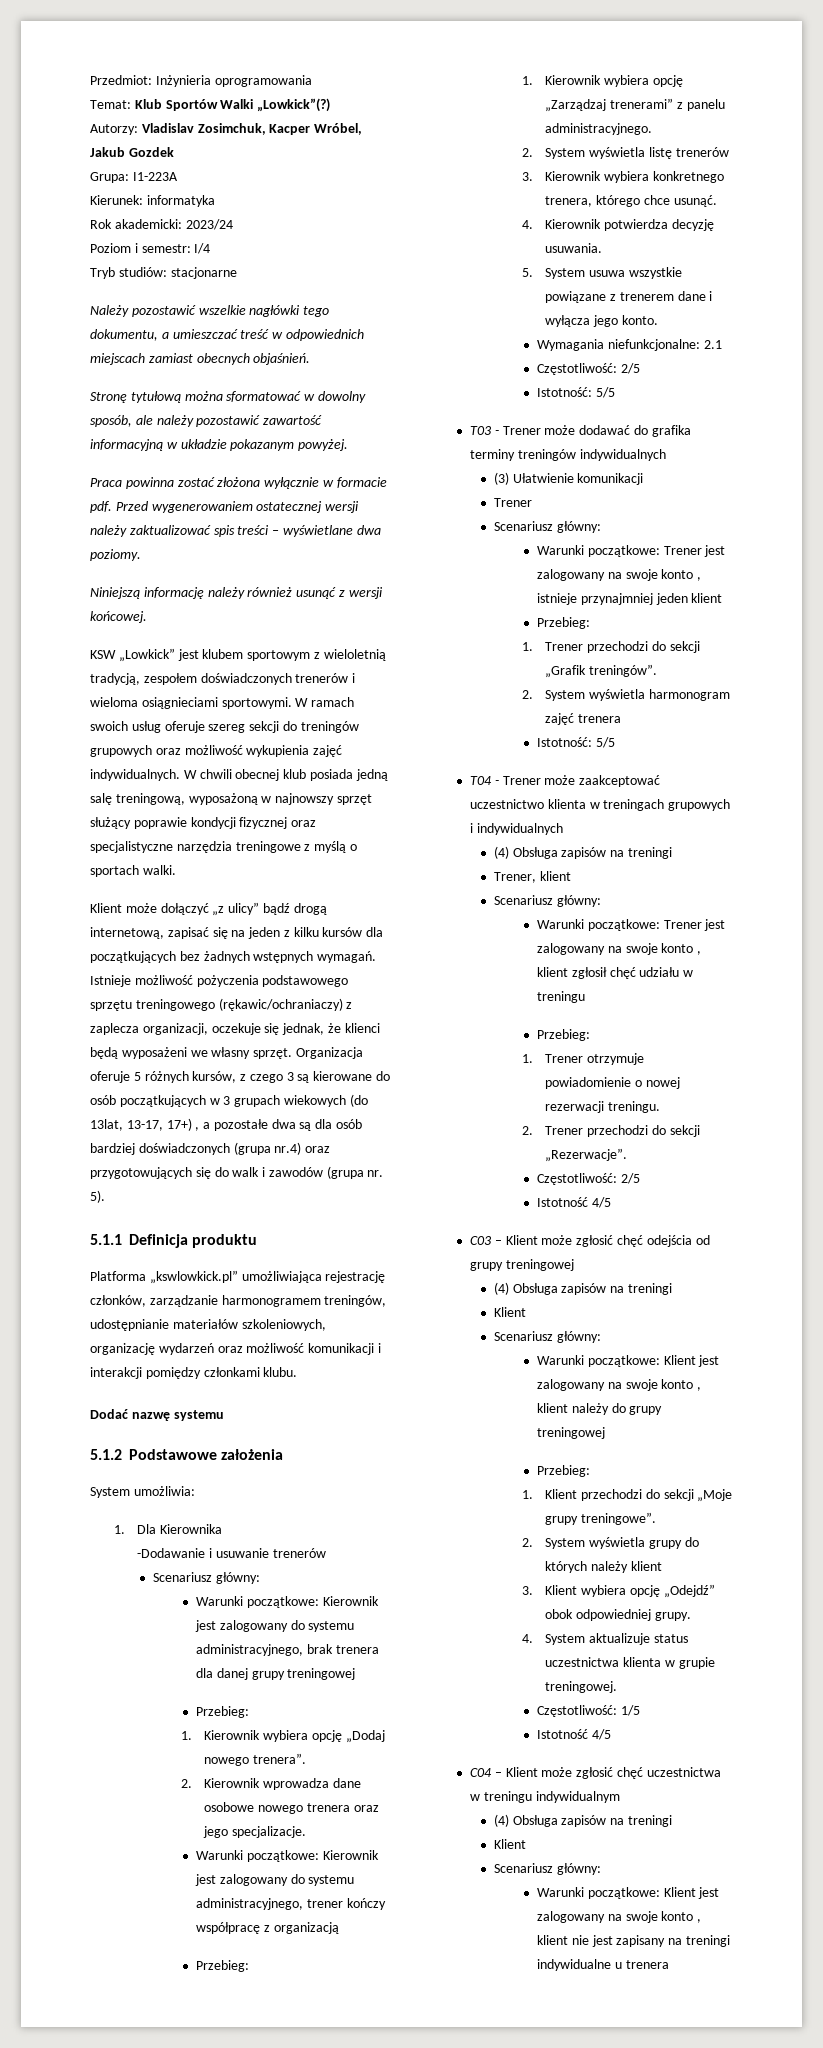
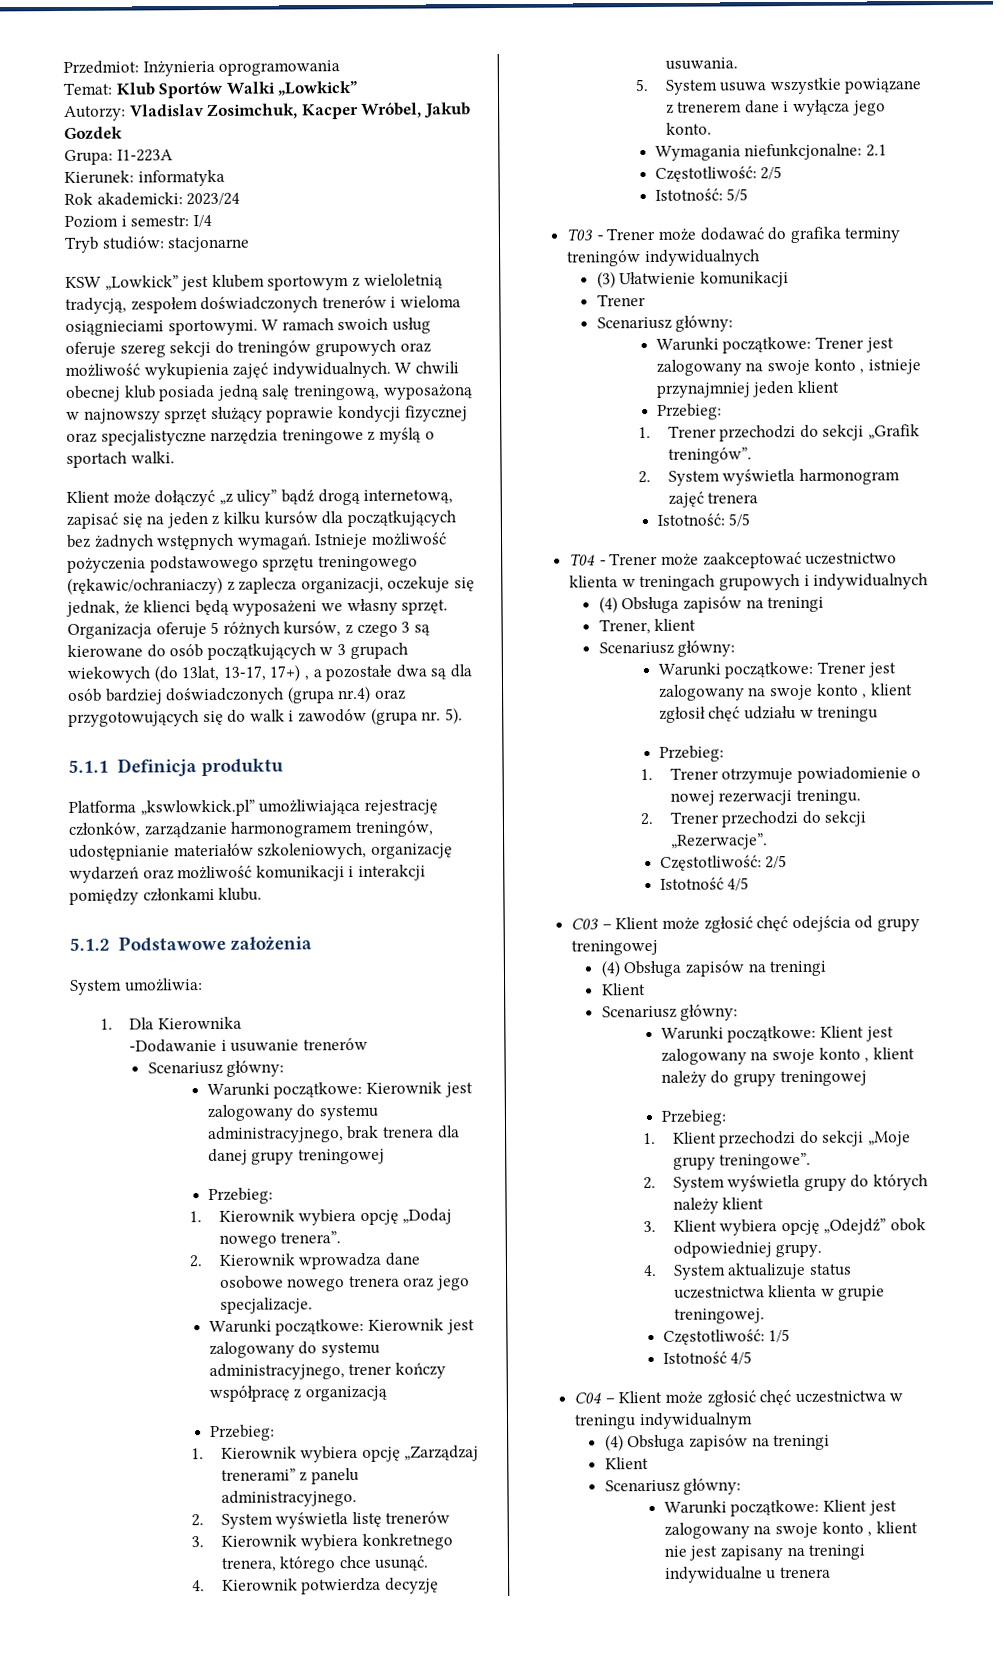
- Temat: Klub Sportów Walki „Lowkick”(?)
+ Temat: Klub Sportów Walki „Lowkick”
- Należy pozostawić wszelkie nagłówki tego dokumentu, a umieszczać treść w odpowiednich miejscach zamiast obecnych objaśnień.
- Stronę tytułową można sformatować w dowolny sposób, ale należy pozostawić zawartość informacyjną w układzie pokazanym powyżej.
- Praca powinna zostać złożona wyłącznie w formacie pdf. Przed wygenerowaniem ostatecznej wersji należy zaktualizować spis treści – wyświetlane dwa poziomy.
- Niniejszą informację należy również usunąć z wersji końcowej.
- Dodać nazwę systemu

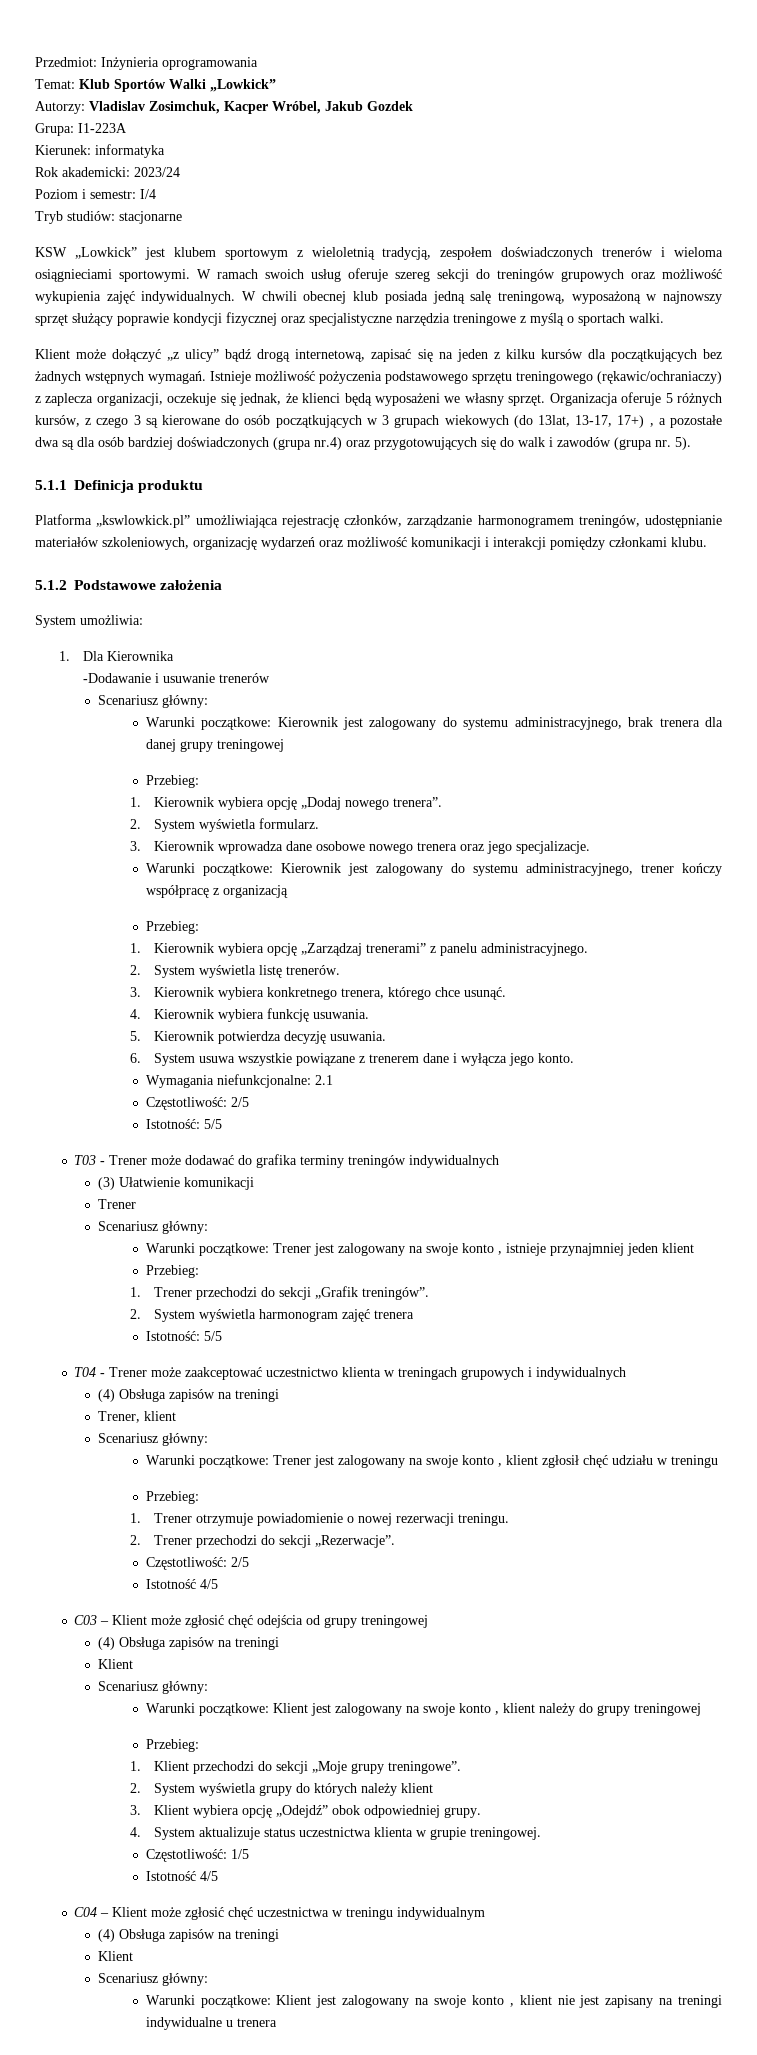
- 2. Kierownik wprowadza dane osobowe nowego trenera oraz jego specjalizacje.
+ 2. System wyświetla formularz.
+ 3. Kierownik wprowadza dane osobowe nowego trenera oraz jego specjalizacje.
- 2. System wyświetla listę trenerów
+ 2. System wyświetla listę trenerów.
- 4. Kierownik potwierdza decyzję usuwania.
+ 4. Kierownik wybiera funkcję usuwania.
+ 5. Kierownik potwierdza decyzję usuwania.
- 5. System usuwa wszystkie powiązane z trenerem dane i wyłącza jego konto.
+ 6. System usuwa wszystkie powiązane z trenerem dane i wyłącza jego konto.

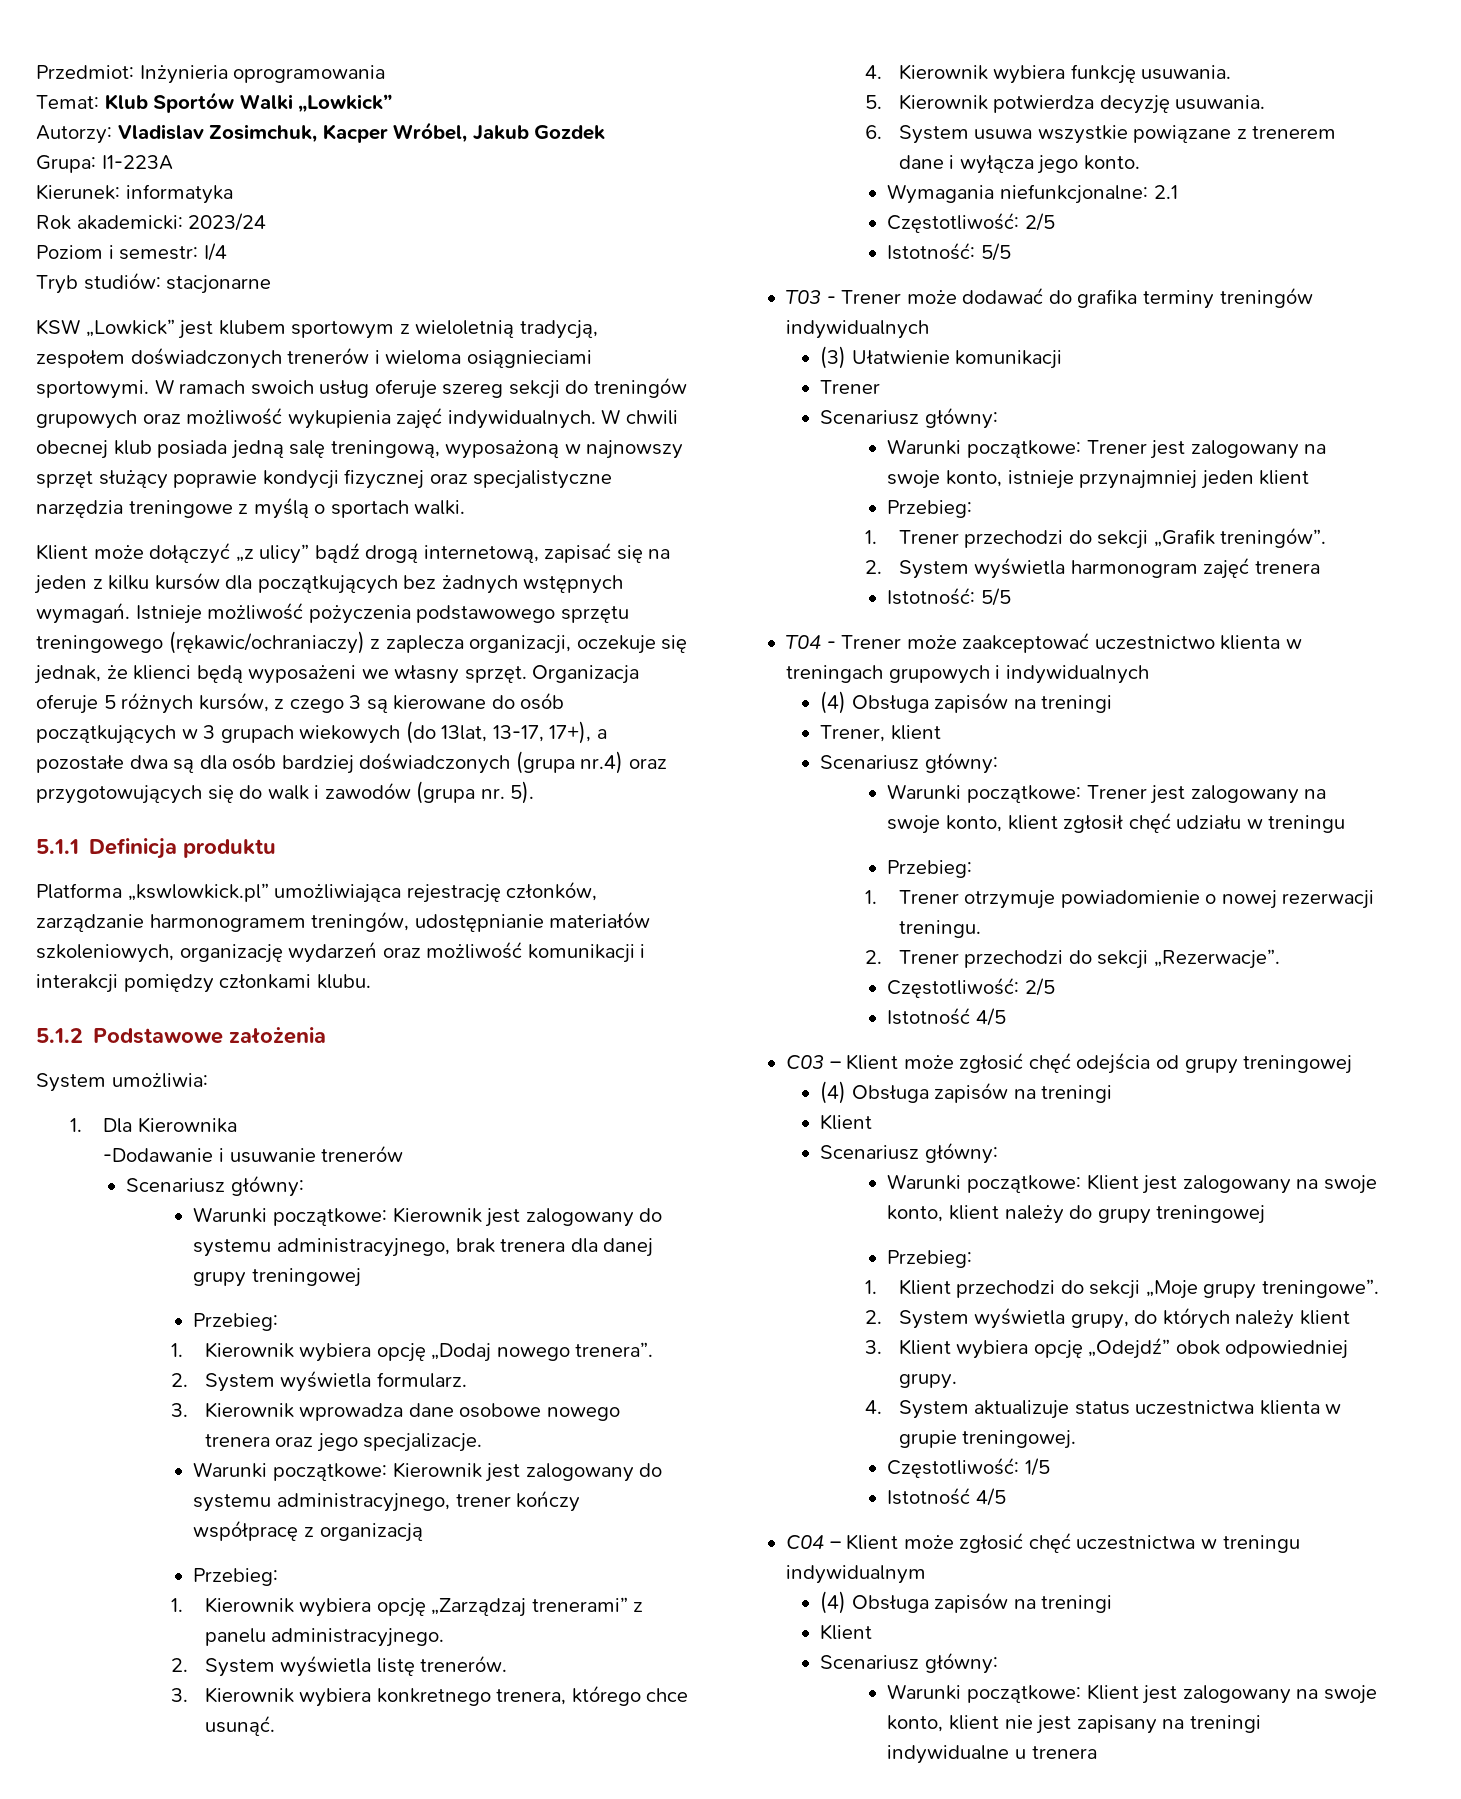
- Organizacja oferuje 5 różnych kursów, z czego 3 są kierowane do osób początkujących w 3 grupach wiekowych (do 13lat, 13-17, 17+) , a pozostałe dwa są dla osób bardziej doświadczonych (grupa nr.4) oraz przygotowujących się do walk i zawodów (grupa nr. 5).
+ Organizacja oferuje 5 różnych kursów, z czego 3 są kierowane do osób początkujących w 3 grupach wiekowych (do 13lat, 13-17, 17+), a pozostałe dwa są dla osób bardziej doświadczonych (grupa nr.4) oraz przygotowujących się do walk i zawodów (grupa nr. 5).
- Warunki początkowe: Trener jest zalogowany na swoje konto , istnieje przynajmniej jeden klient
+ Warunki początkowe: Trener jest zalogowany na swoje konto, istnieje przynajmniej jeden klient
- Warunki początkowe: Trener jest zalogowany na swoje konto , klient zgłosił chęć udziału w treningu
+ Warunki początkowe: Trener jest zalogowany na swoje konto, klient zgłosił chęć udziału w treningu
- Warunki początkowe: Klient jest zalogowany na swoje konto , klient należy do grupy treningowej
+ Warunki początkowe: Klient jest zalogowany na swoje konto, klient należy do grupy treningowej
- 2. System wyświetla grupy do których należy klient
+ 2. System wyświetla grupy, do których należy klient
- Warunki początkowe: Klient jest zalogowany na swoje konto , klient nie jest zapisany na treningi indywidualne u trenera
+ Warunki początkowe: Klient jest zalogowany na swoje konto, klient nie jest zapisany na treningi indywidualne u trenera

